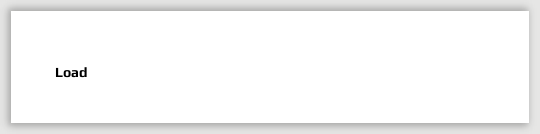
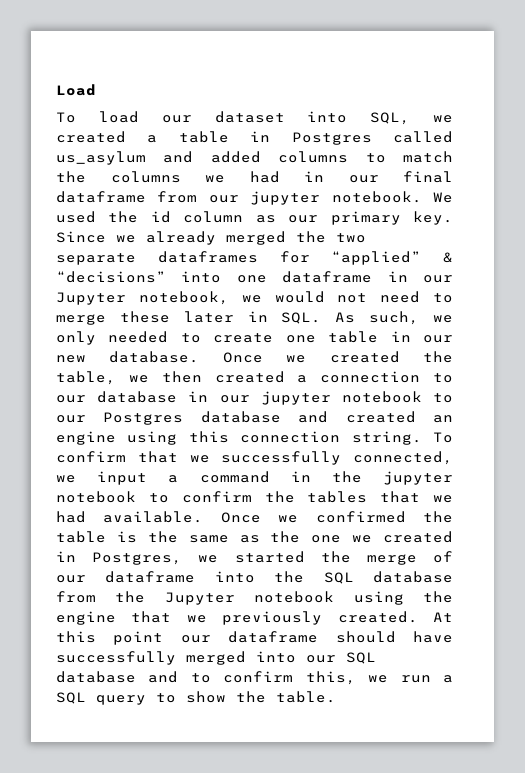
+ To load our dataset into SQL, we created a table in Postgres called us_asylum and added columns to match the columns we had in our final dataframe from our jupyter notebook. We used the id column as our primary key. Since we already merged the two separate dataframes for “applied” & “decisions” into one dataframe in our Jupyter notebook, we would not need to merge these later in SQL. As such, we only needed to create one table in our new database. Once we created the table, we then created a connection to our database in our jupyter notebook to our Postgres database and created an engine using this connection string. To confirm that we successfully connected, we input a command in the jupyter notebook to confirm the tables that we had available. Once we confirmed the table is the same as the one we created in Postgres, we started the merge of our dataframe into the SQL database from the Jupyter notebook using the engine that we previously created. At this point our dataframe should have successfully merged into our SQL database and to confirm this, we run a SQL query to show the table.

